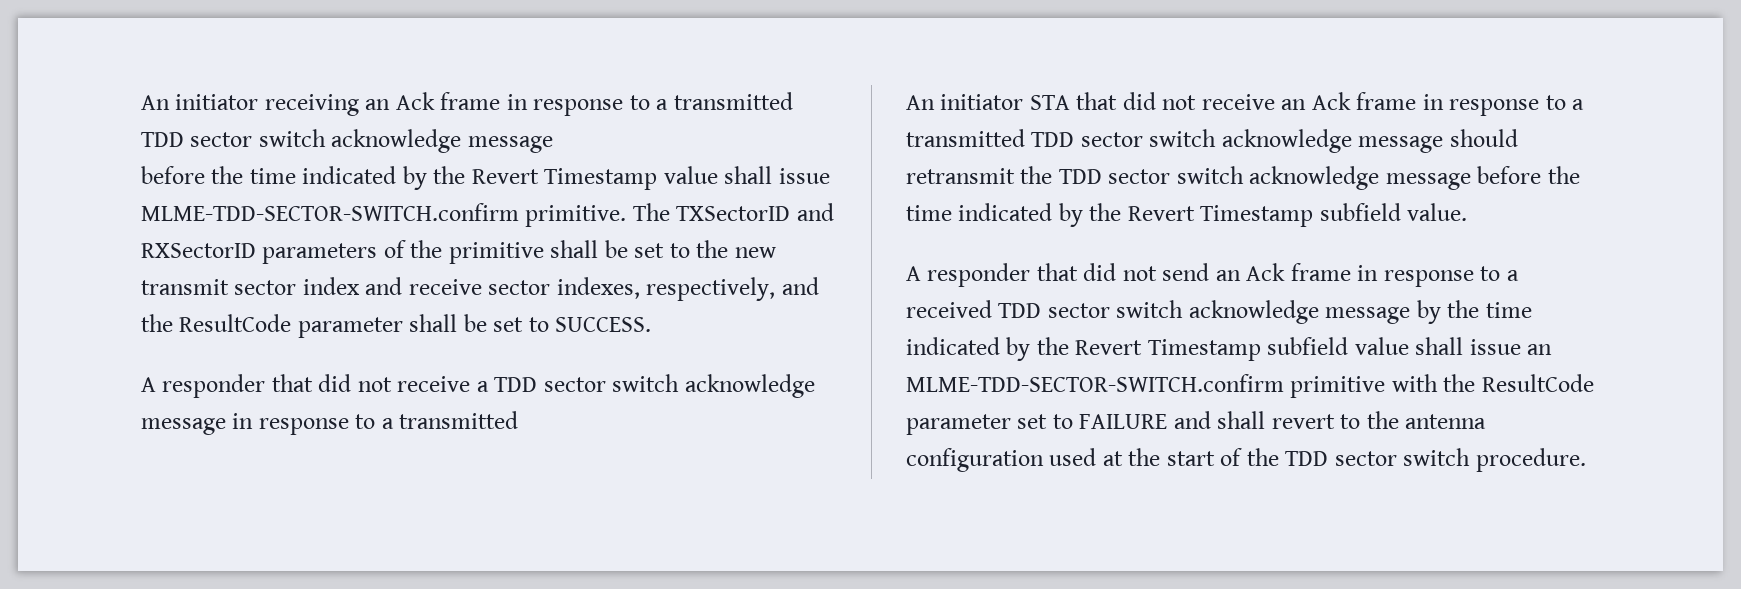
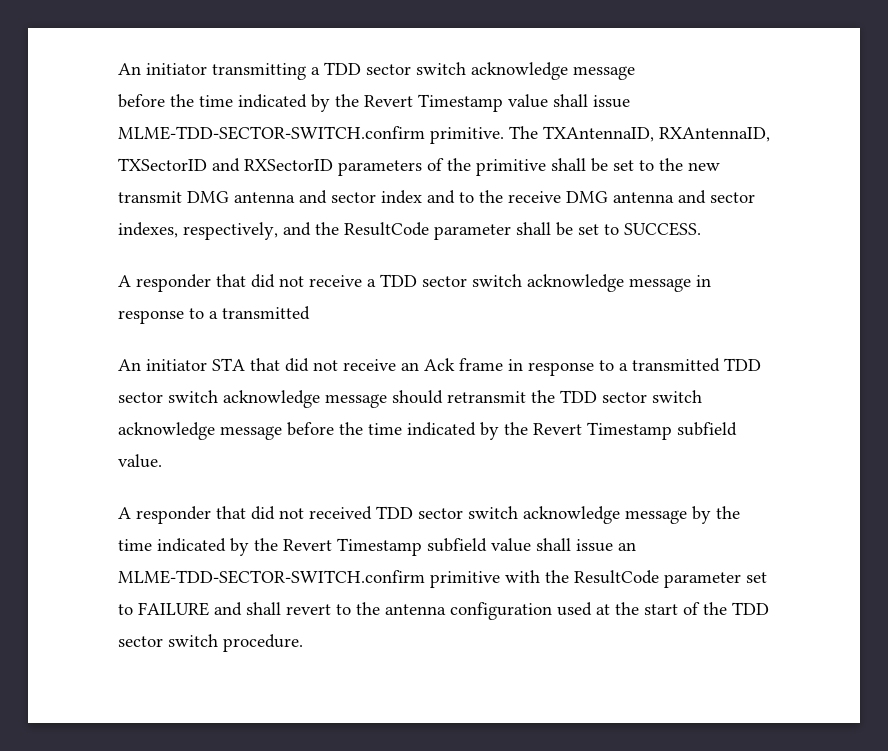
- An initiator receiving an Ack frame in response to a transmitted TDD sector switch acknowledge message
+ An initiator transmitting a TDD sector switch acknowledge message
- The TXSectorID and RXSectorID parameters of the primitive shall be set to the new transmit sector index and receive sector indexes, respectively, and the ResultCode parameter shall be set to SUCCESS.
+ The TXAntennaID, RXAntennaID, TXSectorID and RXSectorID parameters of the primitive shall be set to the new transmit DMG antenna and sector index and to the receive DMG antenna and sector indexes, respectively, and the ResultCode parameter shall be set to SUCCESS.
- A responder that did not send an Ack frame in response to a received TDD sector switch acknowledge message by the time indicated by the Revert Timestamp subfield value shall issue an MLME-TDD-SECTOR-SWITCH.confirm primitive with the ResultCode parameter set to FAILURE and shall revert to the antenna configuration used at the start of the TDD sector switch procedure.
+ A responder that did not received TDD sector switch acknowledge message by the time indicated by the Revert Timestamp subfield value shall issue an MLME-TDD-SECTOR-SWITCH.confirm primitive with the ResultCode parameter set to FAILURE and shall revert to the antenna configuration used at the start of the TDD sector switch procedure.

